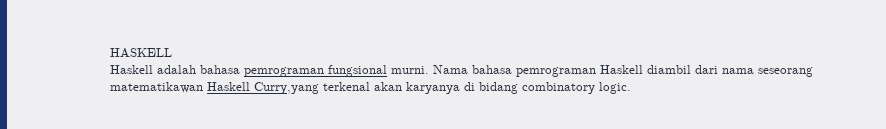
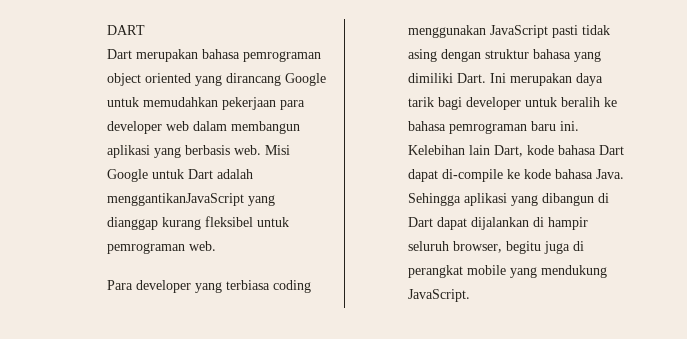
- HASKELL
- Haskell adalah bahasa pemrograman fungsional murni. Nama bahasa pemrograman Haskell diambil dari nama seseorang matematikawan Haskell Curry,yang terkenal akan karyanya di bidang combinatory logic.
+ DART
+ Dart merupakan bahasa pemrograman object oriented yang dirancang Google untuk memudahkan pekerjaan para developer web dalam membangun aplikasi yang berbasis web. Misi Google untuk Dart adalah menggantikanJavaScript yang dianggap kurang fleksibel untuk pemrograman web.
+ Para developer yang terbiasa coding menggunakan JavaScript pasti tidak asing dengan struktur bahasa yang dimiliki Dart. Ini merupakan daya tarik bagi developer untuk beralih ke bahasa pemrograman baru ini. Kelebihan lain Dart, kode bahasa Dart dapat di-compile ke kode bahasa Java. Sehingga aplikasi yang dibangun di Dart dapat dijalankan di hampir seluruh browser, begitu juga di perangkat mobile yang mendukung JavaScript.

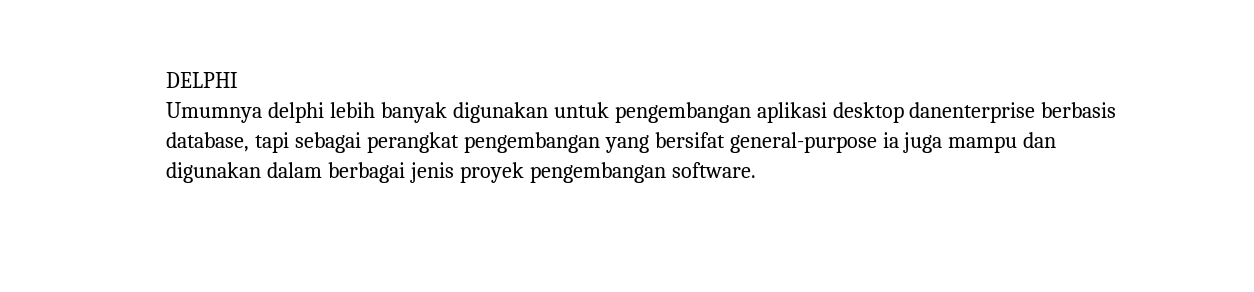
- DART
- Dart merupakan bahasa pemrograman object oriented yang dirancang Google untuk memudahkan pekerjaan para developer web dalam membangun aplikasi yang berbasis web. Misi Google untuk Dart adalah menggantikanJavaScript yang dianggap kurang fleksibel untuk pemrograman web.
- Para developer yang terbiasa coding menggunakan JavaScript pasti tidak asing dengan struktur bahasa yang dimiliki Dart. Ini merupakan daya tarik bagi developer untuk beralih ke bahasa pemrograman baru ini. Kelebihan lain Dart, kode bahasa Dart dapat di-compile ke kode bahasa Java. Sehingga aplikasi yang dibangun di Dart dapat dijalankan di hampir seluruh browser, begitu juga di perangkat mobile yang mendukung JavaScript.
+ DELPHI
+ Umumnya delphi lebih banyak digunakan untuk pengembangan aplikasi desktop danenterprise berbasis database, tapi sebagai perangkat pengembangan yang bersifat general-purpose ia juga mampu dan digunakan dalam berbagai jenis proyek pengembangan software.

